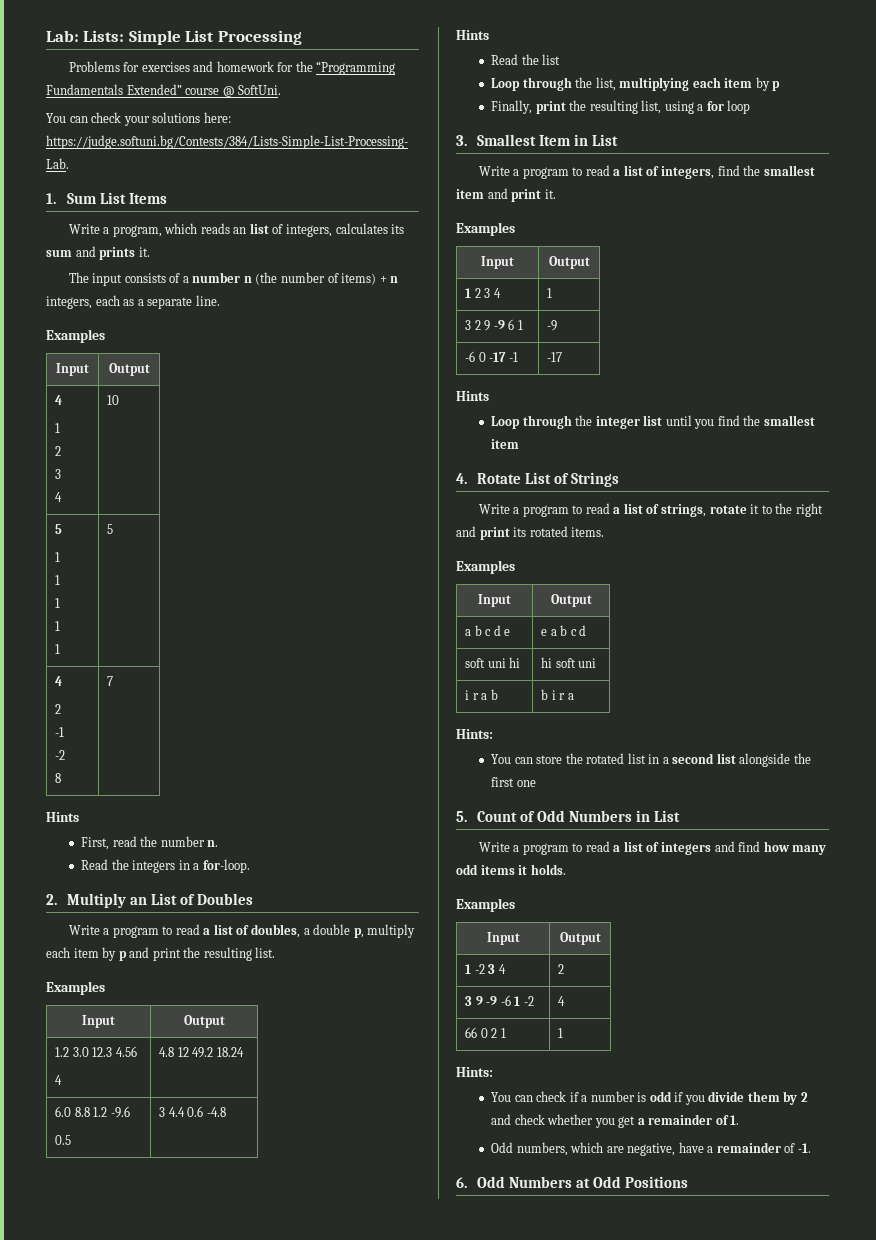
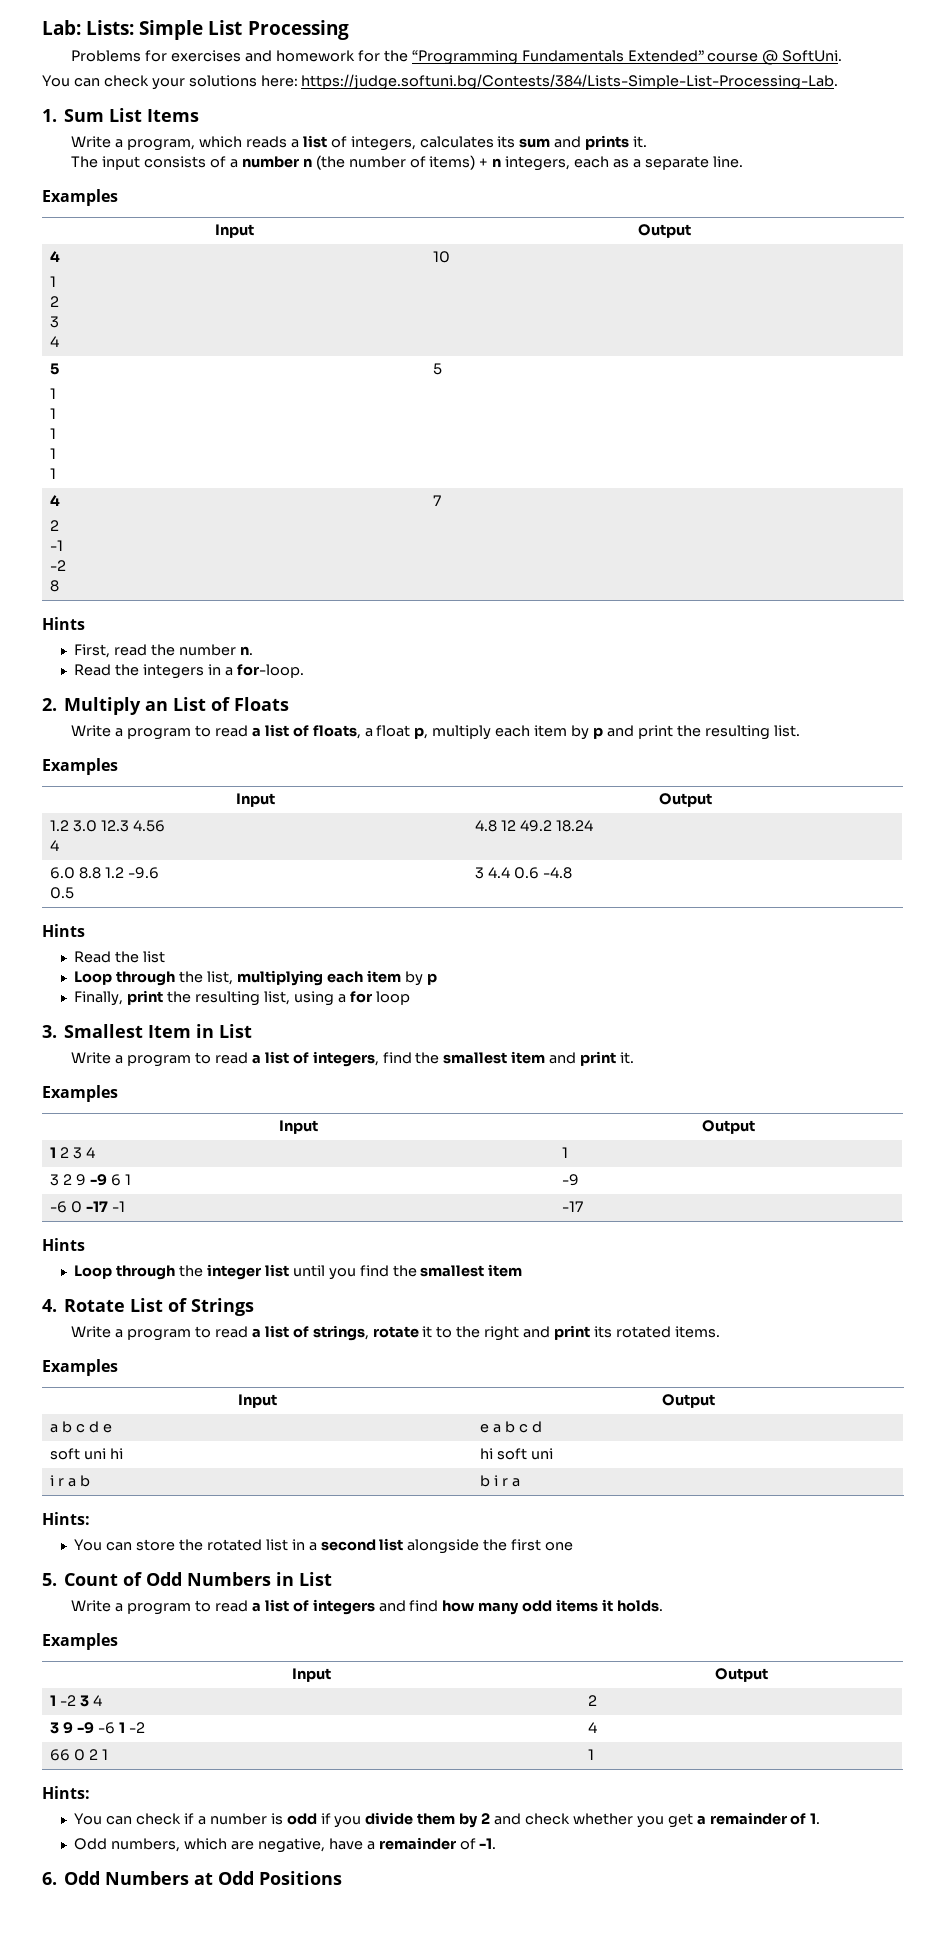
- Write a program, which reads an list of integers, calculates its sum and prints it.
+ Write a program, which reads a list of integers, calculates its sum and prints it.
- 2. Multiply an List of Doubles
- Write a program to read a list of doubles, a double p, multiply each item by p and print the resulting list.
+ 2. Multiply an List of Floats
+ Write a program to read a list of floats, a float p, multiply each item by p and print the resulting list.

